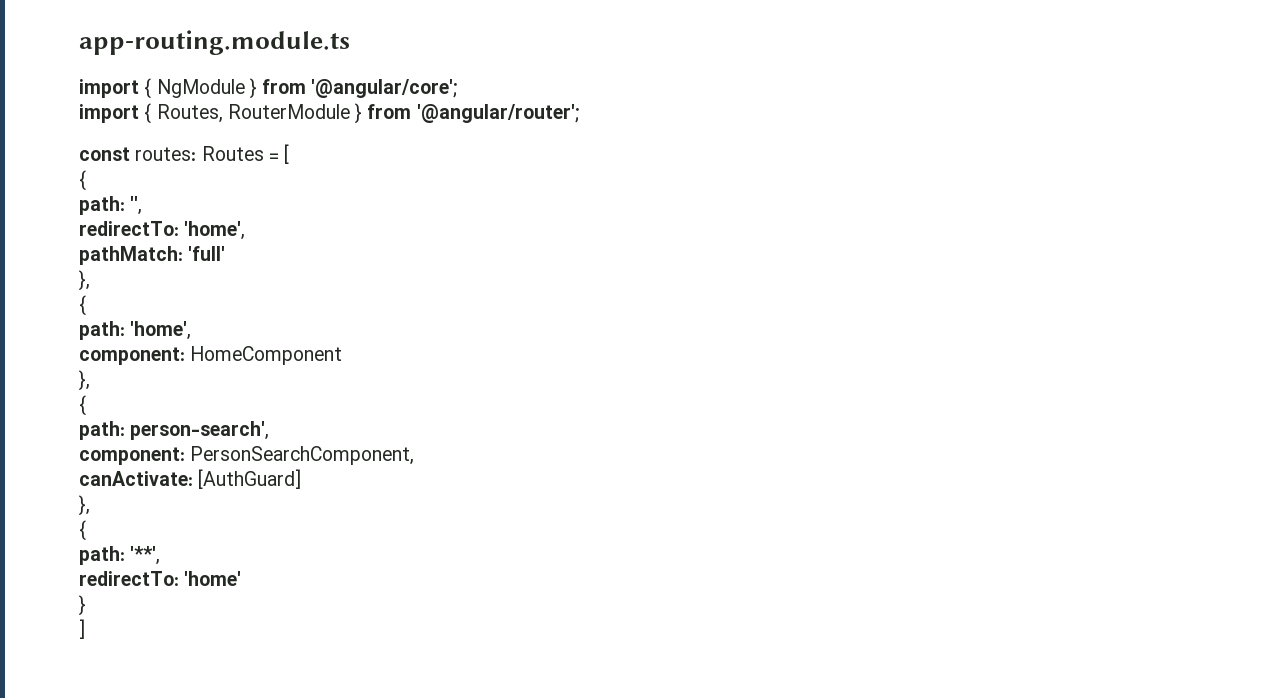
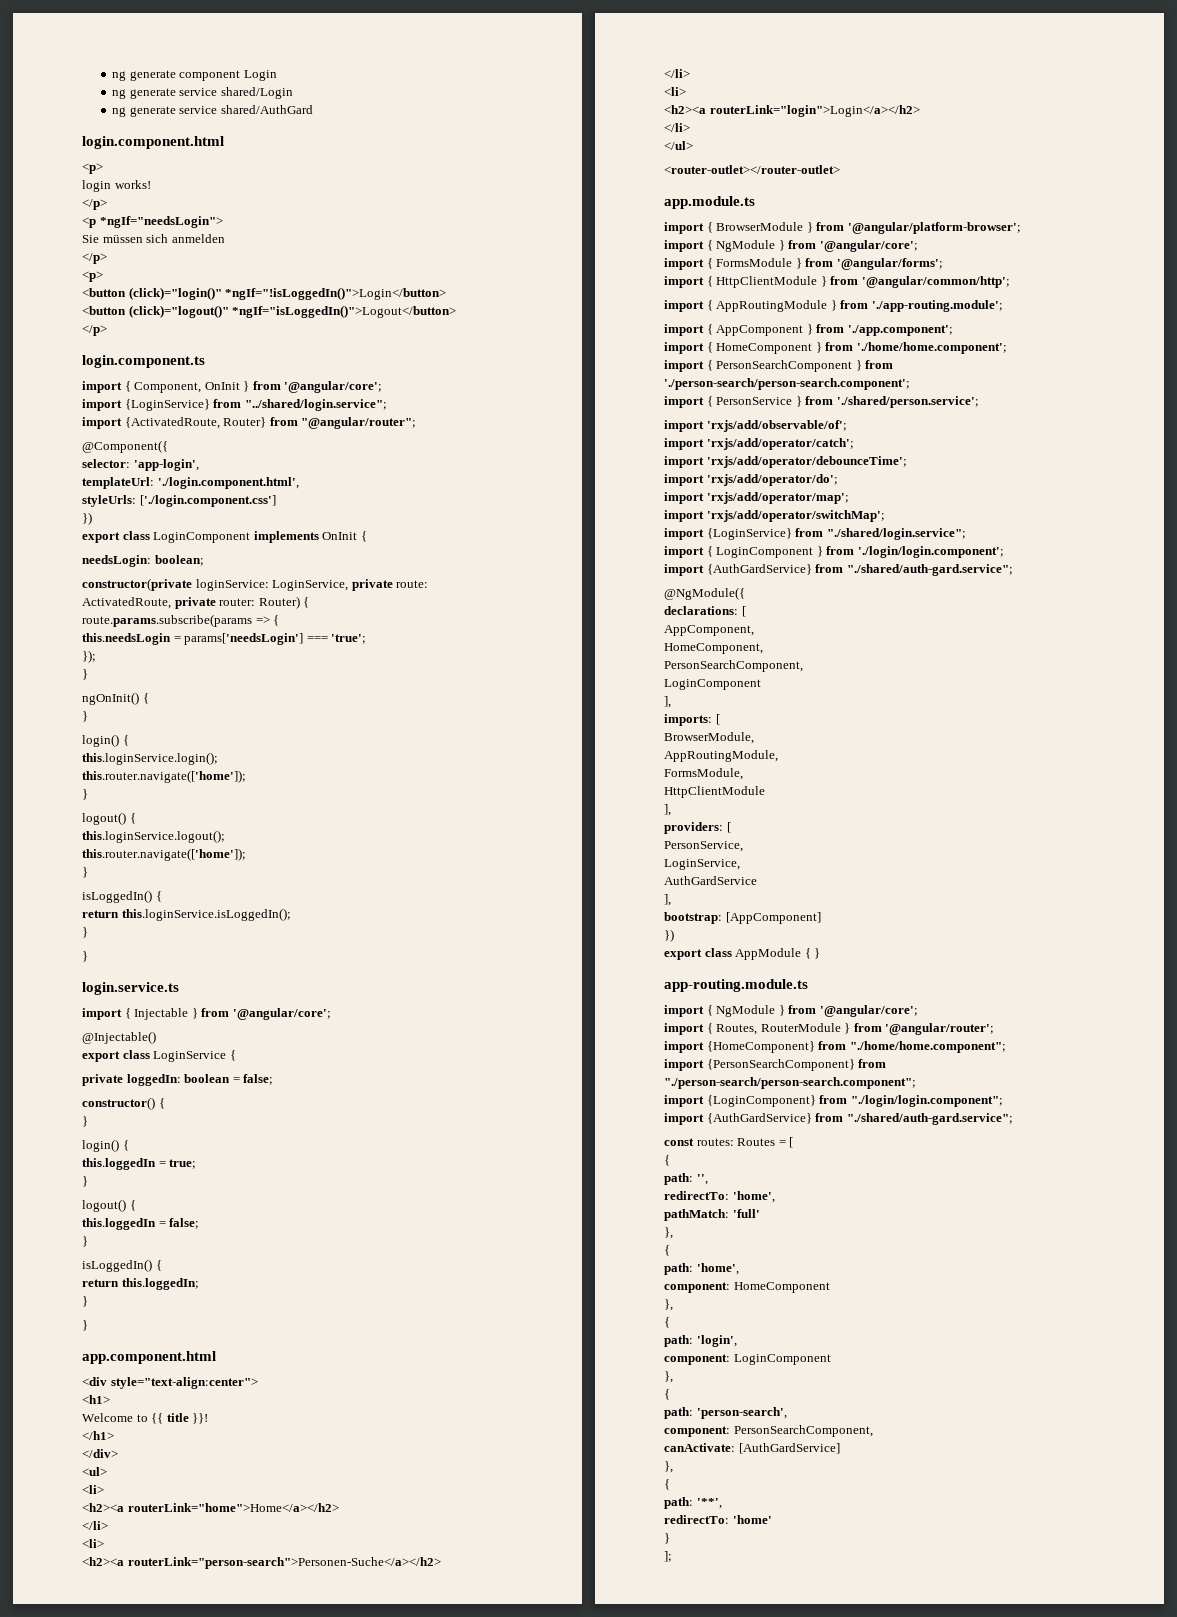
+ ng generate component Login
+ ng generate service shared/Login
+ ng generate service shared/AuthGard
+ login.component.html
+ <p>
+ login works!
+ </p>
+ <p *ngIf="needsLogin">
+ Sie müssen sich anmelden
+ </p>
+ <p>
+ <button (click)="login()" *ngIf="!isLoggedIn()">Login</button>
+ <button (click)="logout()" *ngIf="isLoggedIn()">Logout</button>
+ </p>
+ login.component.ts
+ import { Component, OnInit } from '@angular/core';
+ import {LoginService} from "../shared/login.service";
+ import {ActivatedRoute, Router} from "@angular/router";
+ @Component({
+ selector: 'app-login',
+ templateUrl: './login.component.html',
+ styleUrls: ['./login.component.css']
+ })
+ export class LoginComponent implements OnInit {
+ needsLogin: boolean;
+ constructor(private loginService: LoginService, private route: ActivatedRoute, private router: Router) {
+ route.params.subscribe(params => {
+ this.needsLogin = params['needsLogin'] === 'true';
+ });
+ }
+ ngOnInit() {
+ }
+ login() {
+ this.loginService.login();
+ this.router.navigate(['home']);
+ }
+ logout() {
+ this.loginService.logout();
+ this.router.navigate(['home']);
+ }
+ isLoggedIn() {
+ return this.loginService.isLoggedIn();
+ }
+ }
+ login.service.ts
+ import { Injectable } from '@angular/core';
+ @Injectable()
+ export class LoginService {
+ private loggedIn: boolean = false;
+ constructor() {
+ }
+ login() {
+ this.loggedIn = true;
+ }
+ logout() {
+ this.loggedIn = false;
+ }
+ isLoggedIn() {
+ return this.loggedIn;
+ }
+ }
+ app.component.html
+ <div style="text-align:center">
+ <h1>
+ Welcome to {{ title }}!
+ </h1>
+ </div>
+ <ul>
+ <li>
+ <h2><a routerLink="home">Home</a></h2>
+ </li>
+ <li>
+ <h2><a routerLink="person-search">Personen-Suche</a></h2>
+ </li>
+ <li>
+ <h2><a routerLink="login">Login</a></h2>
+ </li>
+ </ul>
+ <router-outlet></router-outlet>
+ app.module.ts
+ import { BrowserModule } from '@angular/platform-browser';
+ import { NgModule } from '@angular/core';
+ import { FormsModule } from '@angular/forms';
+ import { HttpClientModule } from '@angular/common/http';
+ import { AppRoutingModule } from './app-routing.module';
+ import { AppComponent } from './app.component';
+ import { HomeComponent } from './home/home.component';
+ import { PersonSearchComponent } from './person-search/person-search.component';
+ import { PersonService } from './shared/person.service';
+ import 'rxjs/add/observable/of';
+ import 'rxjs/add/operator/catch';
+ import 'rxjs/add/operator/debounceTime';
+ import 'rxjs/add/operator/do';
+ import 'rxjs/add/operator/map';
+ import 'rxjs/add/operator/switchMap';
+ import {LoginService} from "./shared/login.service";
+ import { LoginComponent } from './login/login.component';
+ import {AuthGardService} from "./shared/auth-gard.service";
+ @NgModule({
+ declarations: [
+ AppComponent,
+ HomeComponent,
+ PersonSearchComponent,
+ LoginComponent
+ ],
+ imports: [
+ BrowserModule,
+ AppRoutingModule,
+ FormsModule,
+ HttpClientModule
+ ],
+ providers: [
+ PersonService,
+ LoginService,
+ AuthGardService
+ ],
+ bootstrap: [AppComponent]
+ })
+ export class AppModule { }
+ import {HomeComponent} from "./home/home.component";
+ import {PersonSearchComponent} from "./person-search/person-search.component";
+ import {LoginComponent} from "./login/login.component";
+ import {AuthGardService} from "./shared/auth-gard.service";
- path: person-search',
+ path: 'login',
+ component: LoginComponent
+ },
+ {
+ path: 'person-search',
- canActivate: [AuthGuard]
+ canActivate: [AuthGardService]
- ]
+ ];

